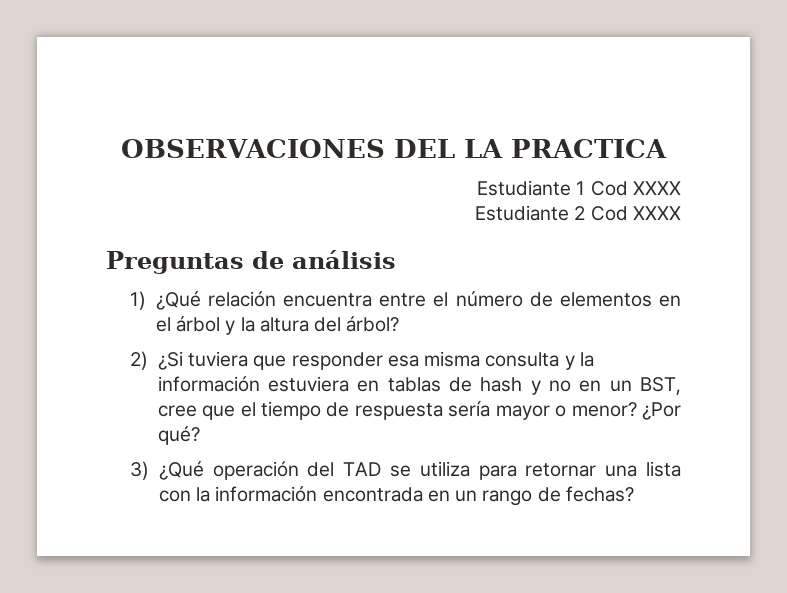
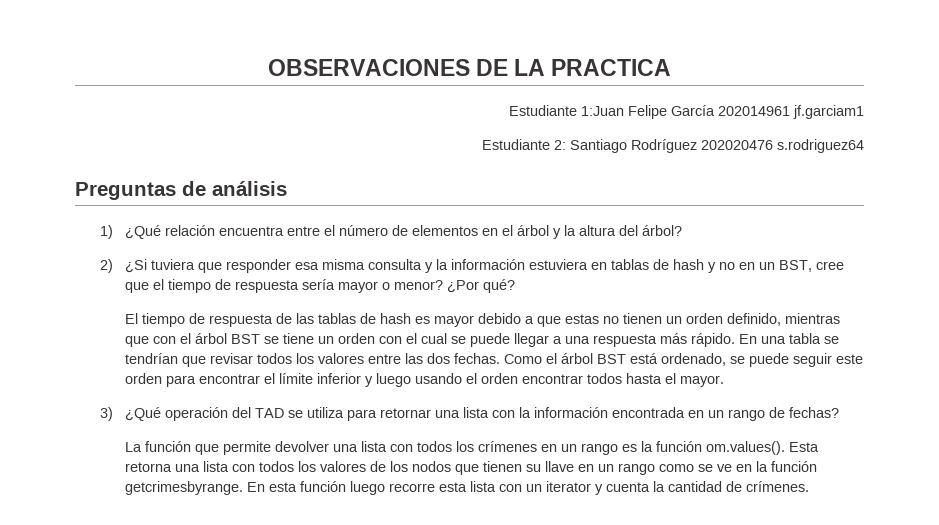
- OBSERVACIONES DEL LA PRACTICA
+ OBSERVACIONES DE LA PRACTICA
- Estudiante 1 Cod XXXX
- Estudiante 2 Cod XXXX
+ Estudiante 1:Juan Felipe García 202014961 jf.garciam1
+ Estudiante 2: Santiago Rodríguez 202020476 s.rodriguez64
+ El tiempo de respuesta de las tablas de hash es mayor debido a que estas no tienen un orden definido, mientras que con el árbol BST se tiene un orden con el cual se puede llegar a una respuesta más rápido. En una tabla se tendrían que revisar todos los valores entre las dos fechas. Como el árbol BST está ordenado, se puede seguir este orden para encontrar el límite inferior y luego usando el orden encontrar todos hasta el mayor.
+ La función que permite devolver una lista con todos los crímenes en un rango es la función om.values(). Esta retorna una lista con todos los valores de los nodos que tienen su llave en un rango como se ve en la función getcrimesbyrange. En esta función luego recorre esta lista con un iterator y cuenta la cantidad de crímenes.

